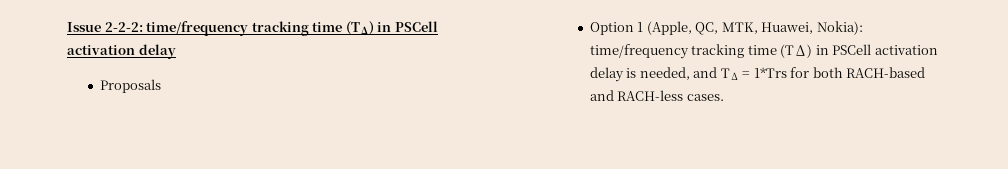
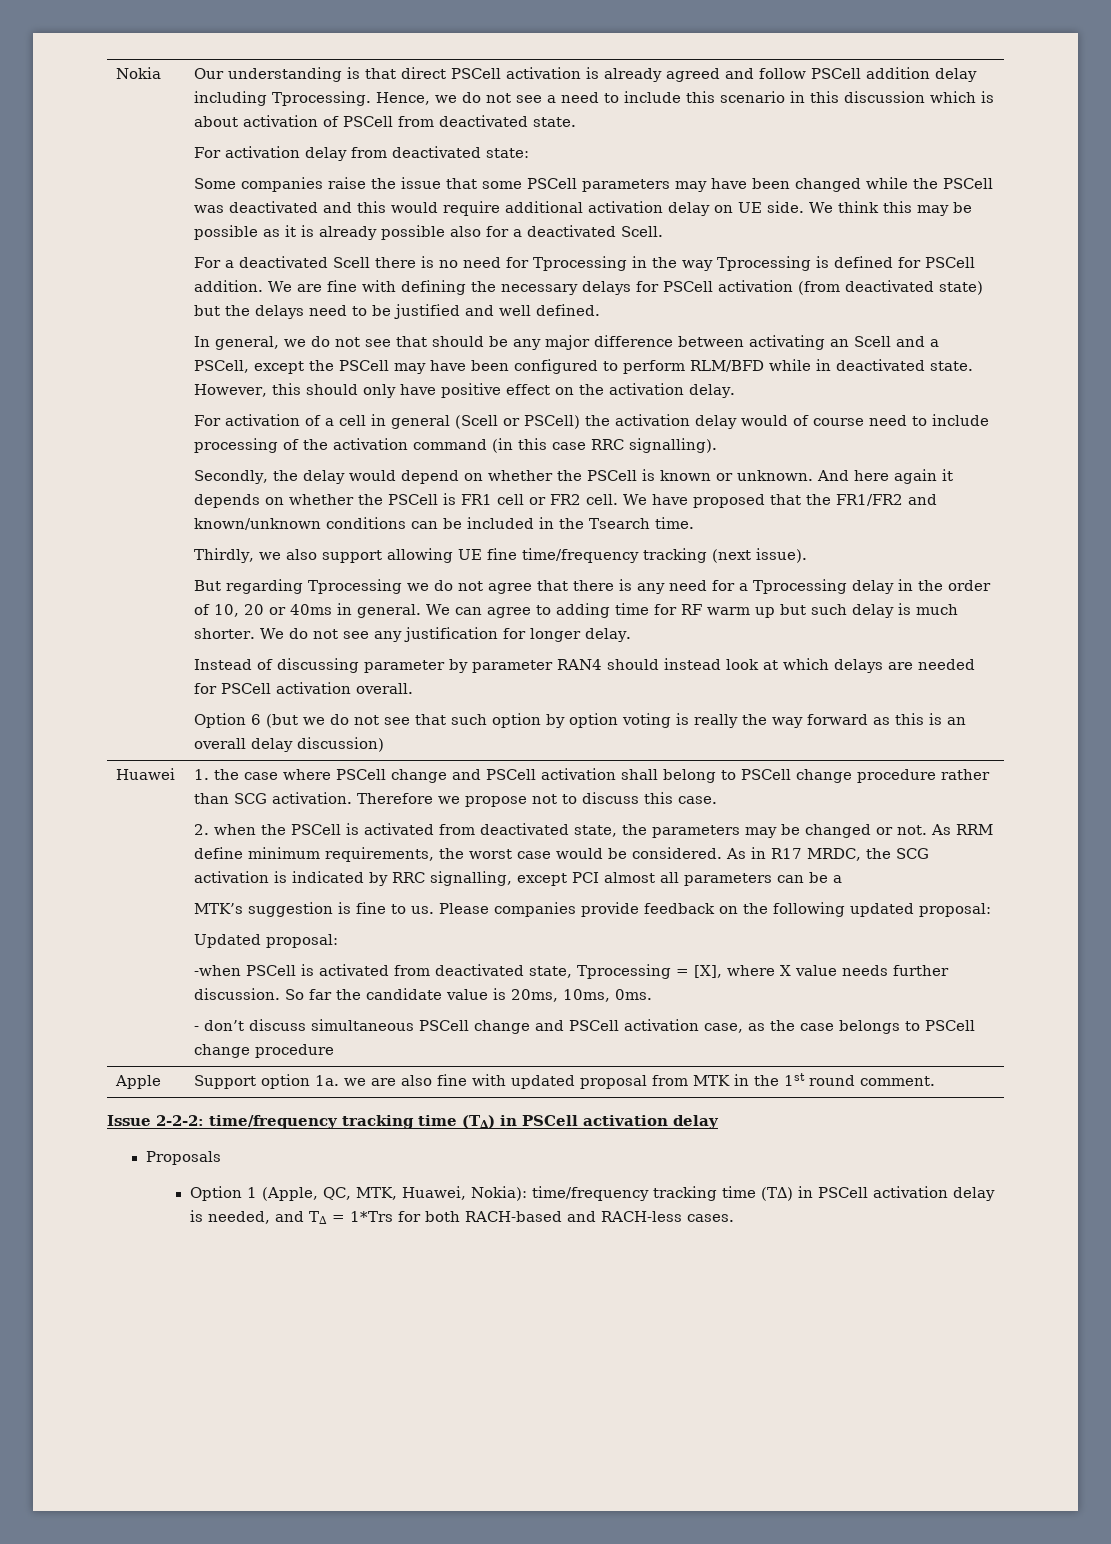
+ Nokia | Our understanding is that direct PSCell activation is already agreed and follow PSCell addition delay including Tprocessing. Hence, we do not see a need to include this scenario in this discussion which is about activation of PSCell from deactivated state.
+ For activation delay from deactivated state:
+ Some companies raise the issue that some PSCell parameters may have been changed while the PSCell was deactivated and this would require additional activation delay on UE side. We think this may be possible as it is already possible also for a deactivated Scell.
+ For a deactivated Scell there is no need for Tprocessing in the way Tprocessing is defined for PSCell addition. We are fine with defining the necessary delays for PSCell activation (from deactivated state) but the delays need to be justified and well defined.
+ In general, we do not see that should be any major difference between activating an Scell and a PSCell, except the PSCell may have been configured to perform RLM/BFD while in deactivated state. However, this should only have positive effect on the activation delay.
+ For activation of a cell in general (Scell or PSCell) the activation delay would of course need to include processing of the activation command (in this case RRC signalling).
+ Secondly, the delay would depend on whether the PSCell is known or unknown. And here again it depends on whether the PSCell is FR1 cell or FR2 cell. We have proposed that the FR1/FR2 and known/unknown conditions can be included in the Tsearch time.
+ Thirdly, we also support allowing UE fine time/frequency tracking (next issue).
+ But regarding Tprocessing we do not agree that there is any need for a Tprocessing delay in the order of 10, 20 or 40ms in general. We can agree to adding time for RF warm up but such delay is much shorter. We do not see any justification for longer delay.
+ Instead of discussing parameter by parameter RAN4 should instead look at which delays are needed for PSCell activation overall.
+ Option 6 (but we do not see that such option by option voting is really the way forward as this is an overall delay discussion)
+ Huawei | 1. the case where PSCell change and PSCell activation shall belong to PSCell change procedure rather than SCG activation. Therefore we propose not to discuss this case.
+ 2. when the PSCell is activated from deactivated state, the parameters may be changed or not. As RRM define minimum requirements, the worst case would be considered. As in R17 MRDC, the SCG activation is indicated by RRC signalling, except PCI almost all parameters can be a
+ MTK’s suggestion is fine to us. Please companies provide feedback on the following updated proposal:
+ Updated proposal:
+ -when PSCell is activated from deactivated state, Tprocessing = [X], where X value needs further discussion. So far the candidate value is 20ms, 10ms, 0ms.
+ - don’t discuss simultaneous PSCell change and PSCell activation case, as the case belongs to PSCell change procedure
+ Apple | Support option 1a. we are also fine with updated proposal from MTK in the 1st round comment.

